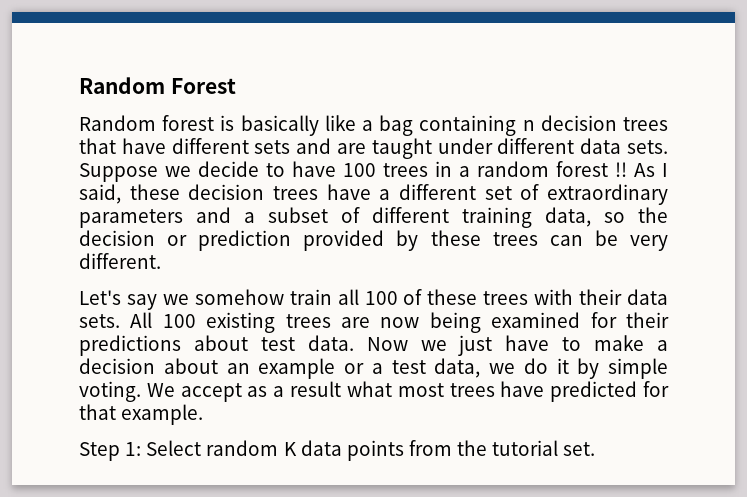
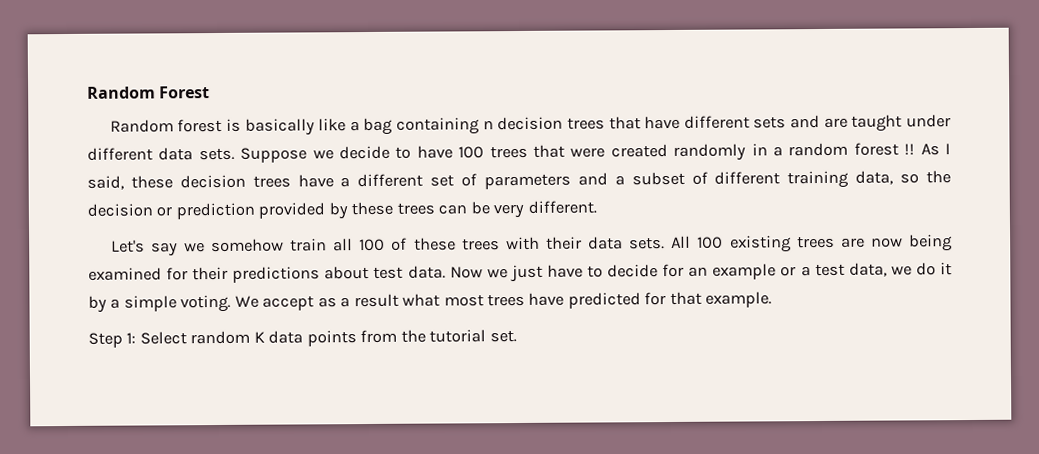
- Suppose we decide to have 100 trees in a random forest !!
+ Suppose we decide to have 100 trees that were created randomly in a random forest !!
- As I said, these decision trees have a different set of extraordinary parameters and a subset of different training data, so the decision or prediction provided by these trees can be very different.
+ As I said, these decision trees have a different set of parameters and a subset of different training data, so the decision or prediction provided by these trees can be very different.
- Now we just have to make a decision about an example or a test data, we do it by simple voting.
+ Now we just have to decide for an example or a test data, we do it by a simple voting.

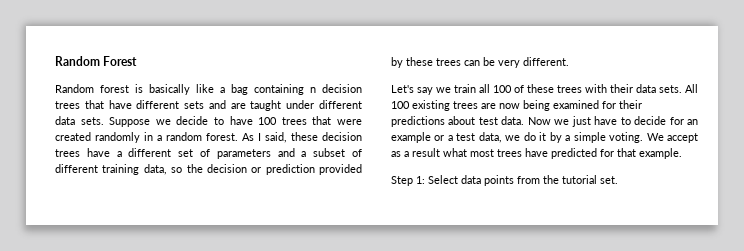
- Suppose we decide to have 100 trees that were created randomly in a random forest !!
+ Suppose we decide to have 100 trees that were created randomly in a random forest.
- Let's say we somehow train all 100 of these trees with their data sets.
+ Let's say we train all 100 of these trees with their data sets.
- Step 1: Select random K data points from the tutorial set.
+ Step 1: Select data points from the tutorial set.

